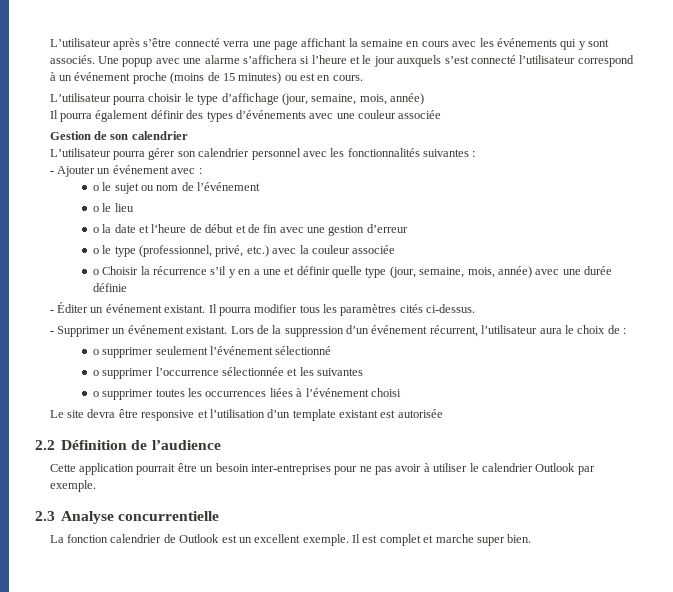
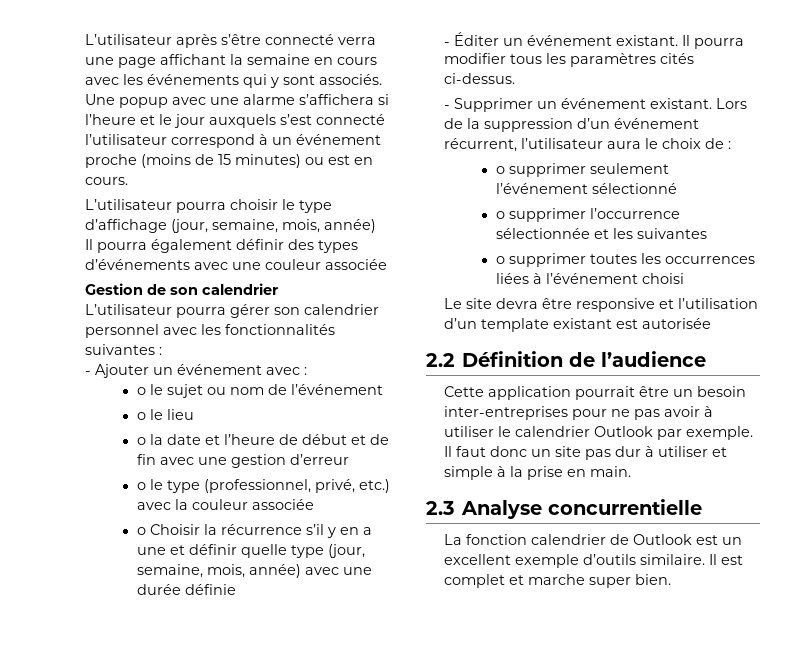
+ Il faut donc un site pas dur à utiliser et simple à la prise en main.
- La fonction calendrier de Outlook est un excellent exemple.
+ La fonction calendrier de Outlook est un excellent exemple d’outils similaire.

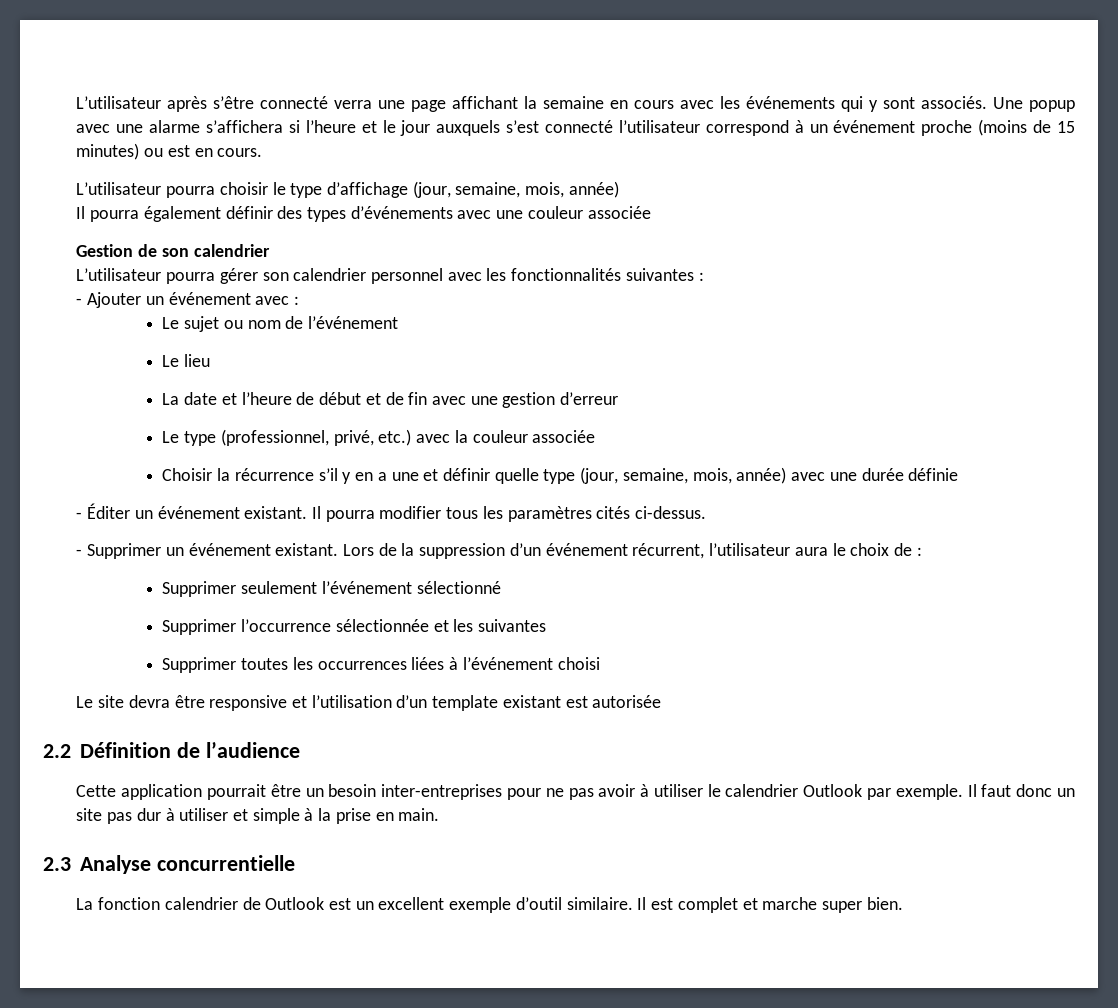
- o le sujet ou nom de l’événement
+ Le sujet ou nom de l’événement
- o le lieu
+ Le lieu
- o la date et l’heure de début et de fin avec une gestion d’erreur
+ La date et l’heure de début et de fin avec une gestion d’erreur
- o le type (professionnel, privé, etc.) avec la couleur associée
+ Le type (professionnel, privé, etc.) avec la couleur associée
- o Choisir la récurrence s’il y en a une et définir quelle type (jour, semaine, mois, année) avec une durée définie
+ Choisir la récurrence s’il y en a une et définir quelle type (jour, semaine, mois, année) avec une durée définie
- o supprimer seulement l’événement sélectionné
+ Supprimer seulement l’événement sélectionné
- o supprimer l’occurrence sélectionnée et les suivantes
+ Supprimer l’occurrence sélectionnée et les suivantes
- o supprimer toutes les occurrences liées à l’événement choisi
+ Supprimer toutes les occurrences liées à l’événement choisi
- La fonction calendrier de Outlook est un excellent exemple d’outils similaire.
+ La fonction calendrier de Outlook est un excellent exemple d’outil similaire.

